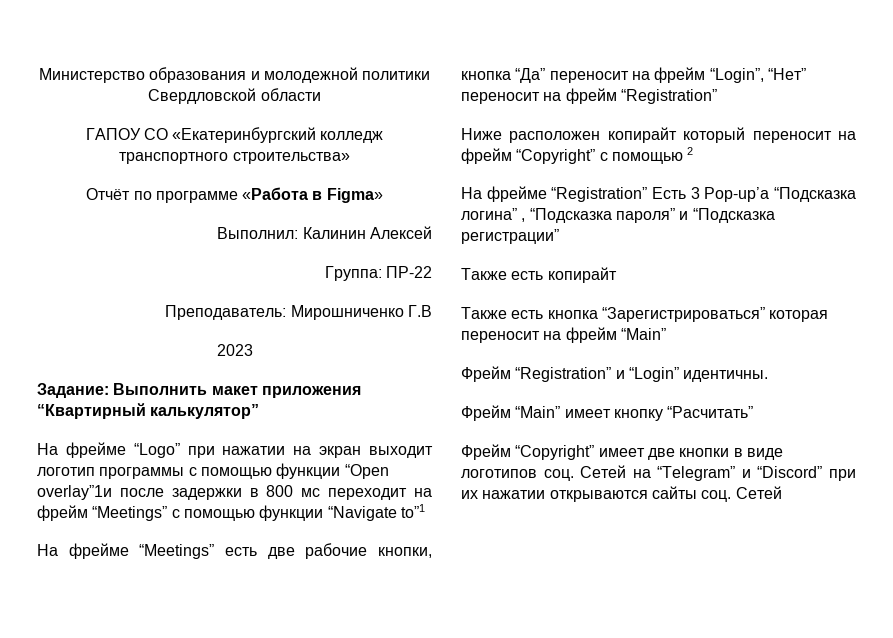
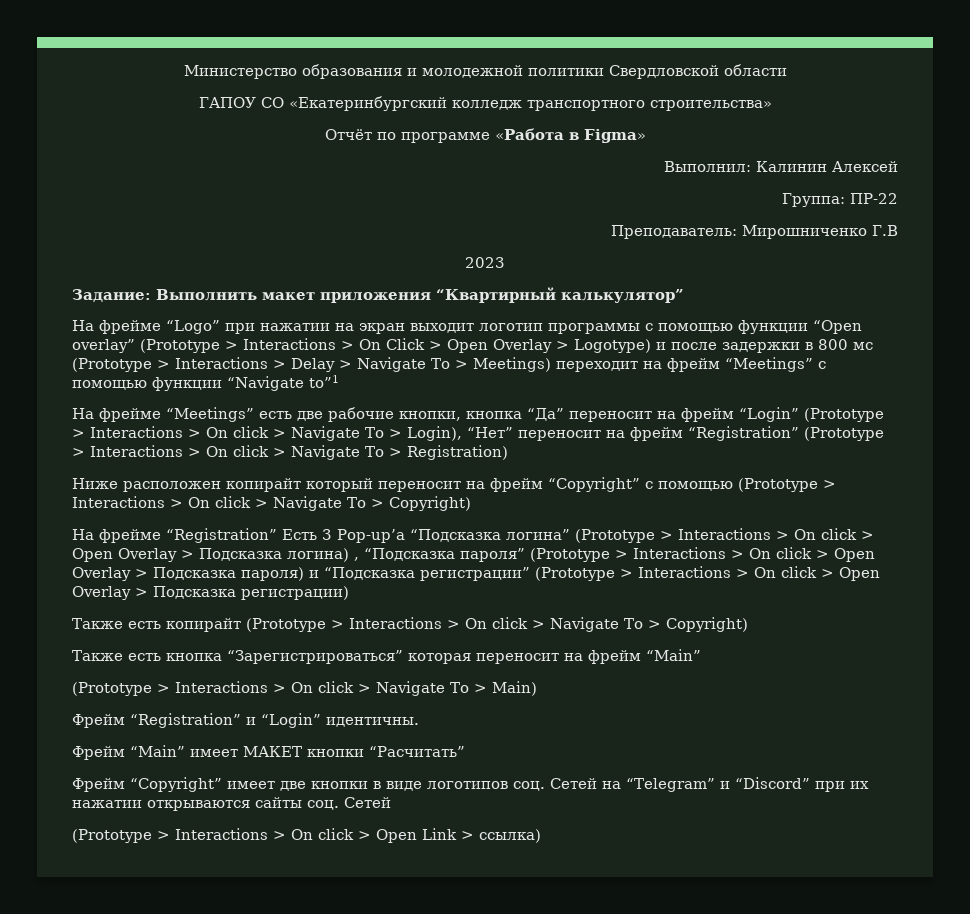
- На фрейме “Logo” при нажатии на экран выходит логотип программы с помощью функции “Open overlay”1и после задержки в 800 мс переходит на фрейм “Meetings” с помощью функции “Navigate to”1
+ На фрейме “Logo” при нажатии на экран выходит логотип программы с помощью функции “Open overlay” (Prototype > Interactions > On Click > Open Overlay > Logotype) и после задержки в 800 мс (Prototype > Interactions > Delay > Navigate To > Meetings) переходит на фрейм “Meetings” с помощью функции “Navigate to”1
- На фрейме “Meetings” есть две рабочие кнопки, кнопка “Да” переносит на фрейм “Login”, “Нет” переносит на фрейм “Registration”
+ На фрейме “Meetings” есть две рабочие кнопки, кнопка “Да” переносит на фрейм “Login” (Prototype > Interactions > On click > Navigate To > Login), “Нет” переносит на фрейм “Registration” (Prototype > Interactions > On click > Navigate To > Registration)
- Ниже расположен копирайт который переносит на фрейм “Copyright” c помощью 2
+ Ниже расположен копирайт который переносит на фрейм “Copyright” c помощью (Prototype > Interactions > On click > Navigate To > Copyright)
- На фрейме “Registration” Есть 3 Pop-up’а “Подсказка логина” , “Подсказка пароля” и “Подсказка регистрации”
- Также есть копирайт
+ На фрейме “Registration” Есть 3 Pop-up’а “Подсказка логина” (Prototype > Interactions > On click > Open Overlay > Подсказка логина) , “Подсказка пароля” (Prototype > Interactions > On click > Open Overlay > Подсказка пароля) и “Подсказка регистрации” (Prototype > Interactions > On click > Open Overlay > Подсказка регистрации)
+ Также есть копирайт (Prototype > Interactions > On click > Navigate To > Copyright)
+ (Prototype > Interactions > On click > Navigate To > Main)
- Фрейм “Main” имеет кнопку “Расчитать”
+ Фрейм “Main” имеет МАКЕТ кнопки “Расчитать”
+ (Prototype > Interactions > On click > Open Link > ссылка)

